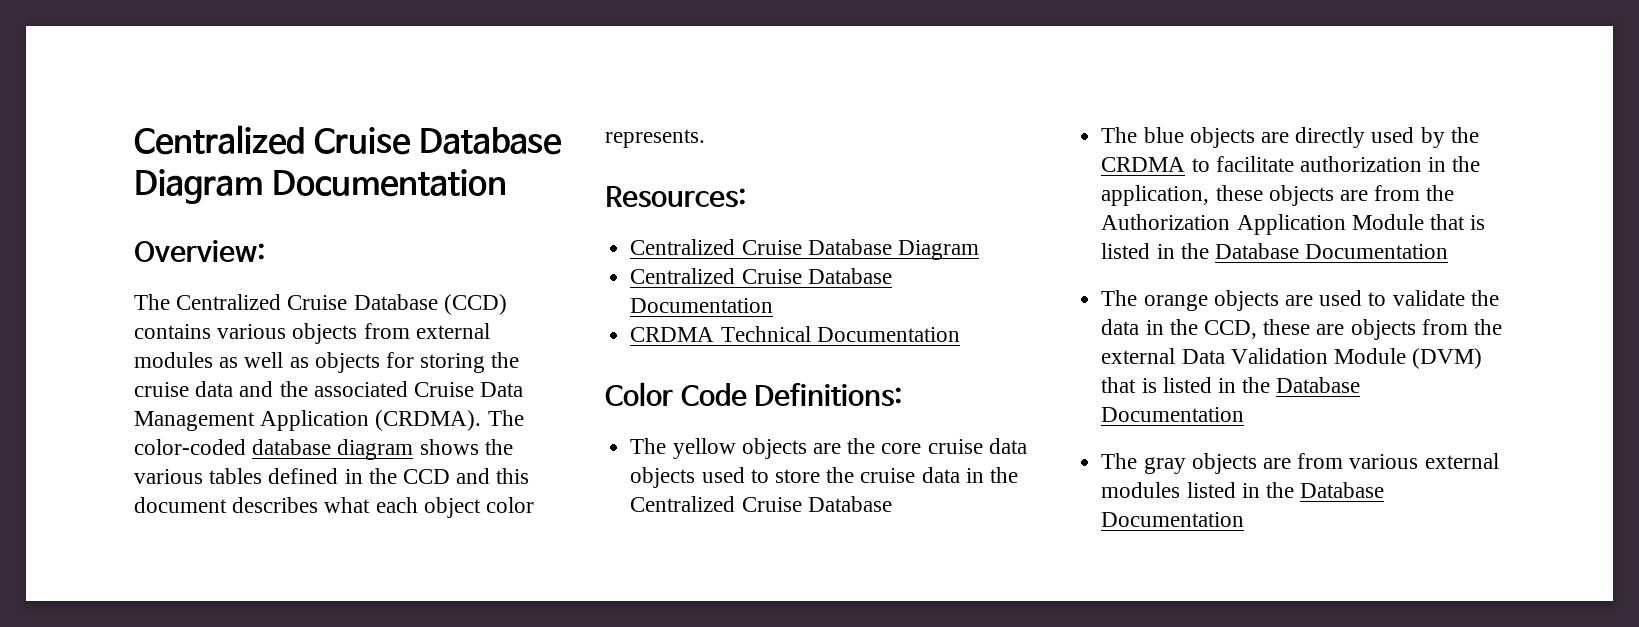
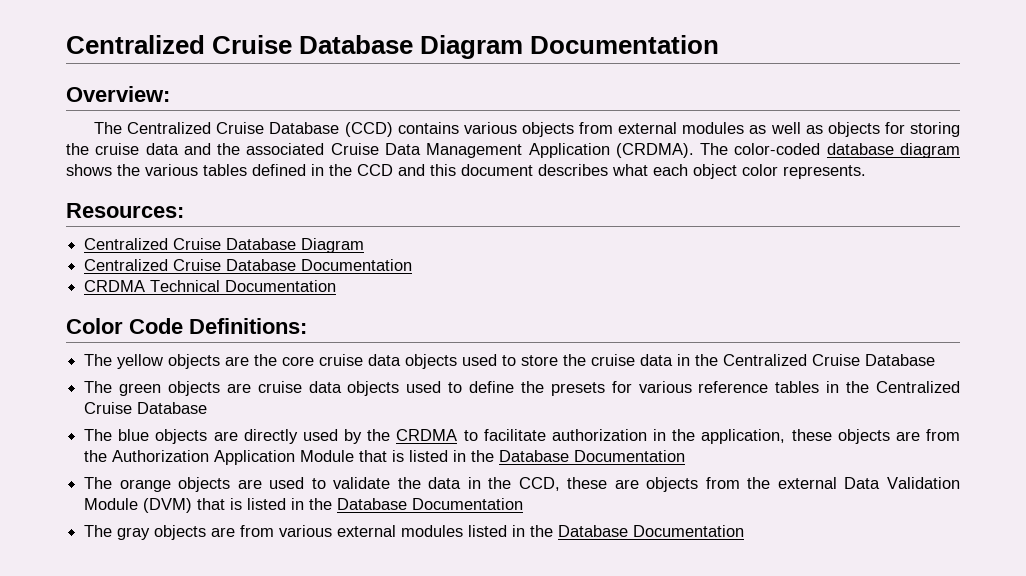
+ The green objects are cruise data objects used to define the presets for various reference tables in the Centralized Cruise Database

